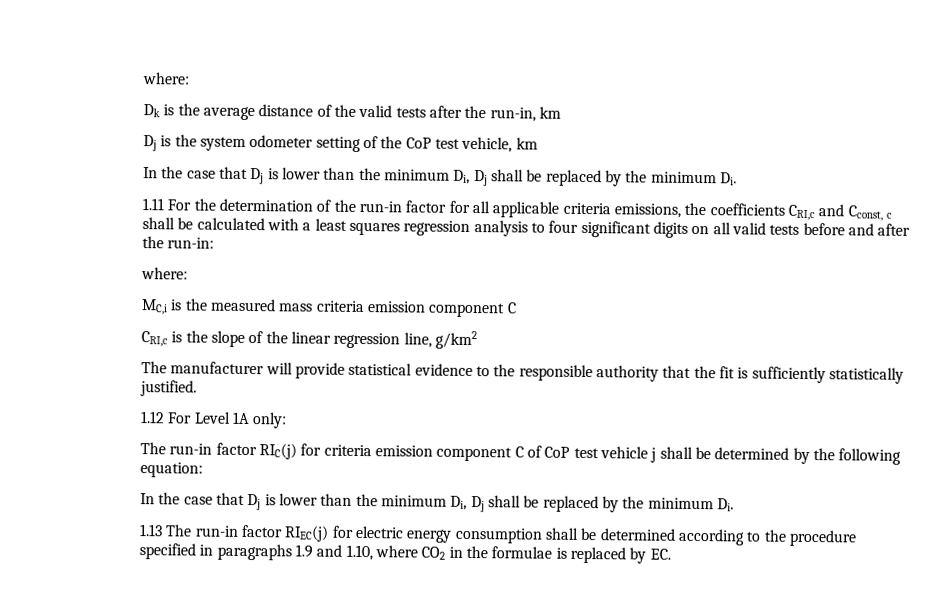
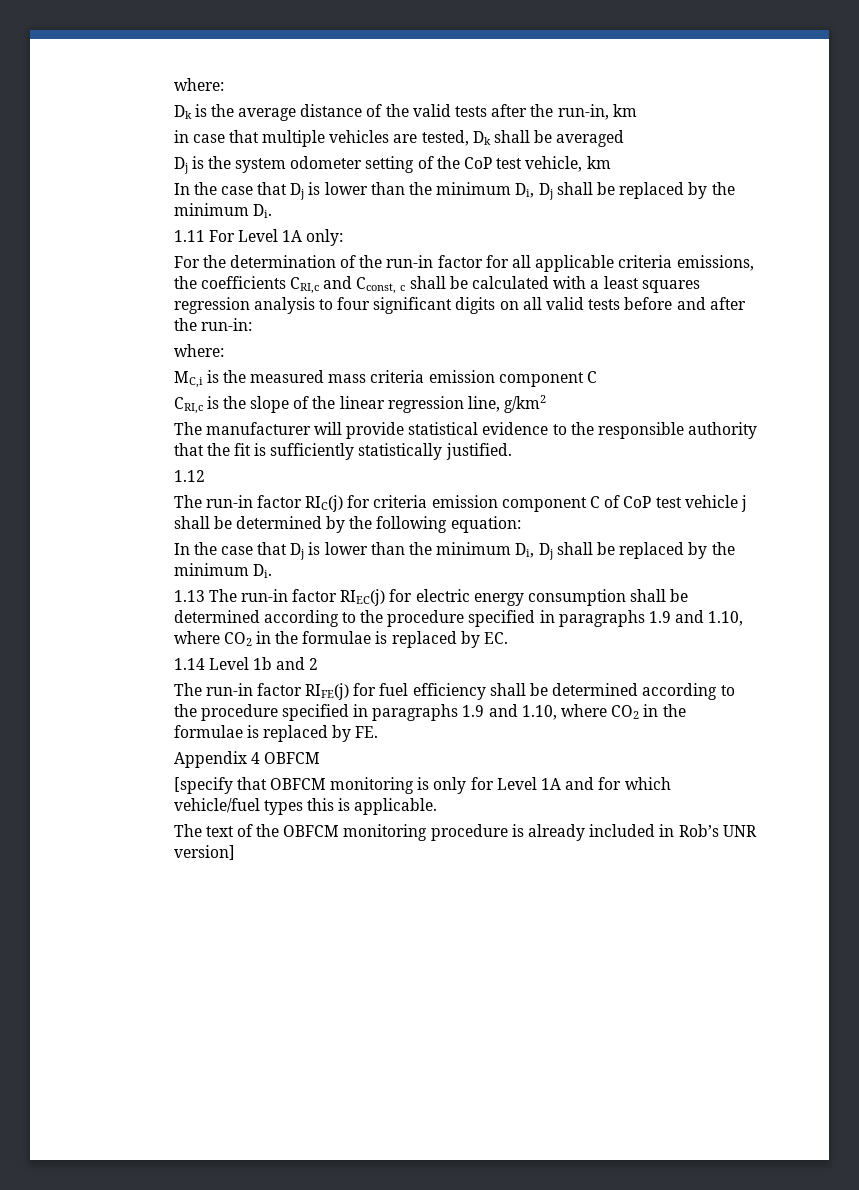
+ in case that multiple vehicles are tested, Dk shall be averaged
- 1.11 For the determination of the run-in factor for all applicable criteria emissions, the coefficients CRI,c and Cconst, c shall be calculated with a least squares regression analysis to four significant digits on all valid tests before and after the run-in:
+ 1.11 For Level 1A only:
+ For the determination of the run-in factor for all applicable criteria emissions, the coefficients CRI,c and Cconst, c shall be calculated with a least squares regression analysis to four significant digits on all valid tests before and after the run-in:
- 1.12 For Level 1A only:
+ 1.12
+ 1.14 Level 1b and 2
+ The run-in factor RIFE(j) for fuel efficiency shall be determined according to the procedure specified in paragraphs 1.9 and 1.10, where CO2 in the formulae is replaced by FE.
+ Appendix 4 OBFCM
+ [specify that OBFCM monitoring is only for Level 1A and for which vehicle/fuel types this is applicable.
+ The text of the OBFCM monitoring procedure is already included in Rob’s UNR version]

